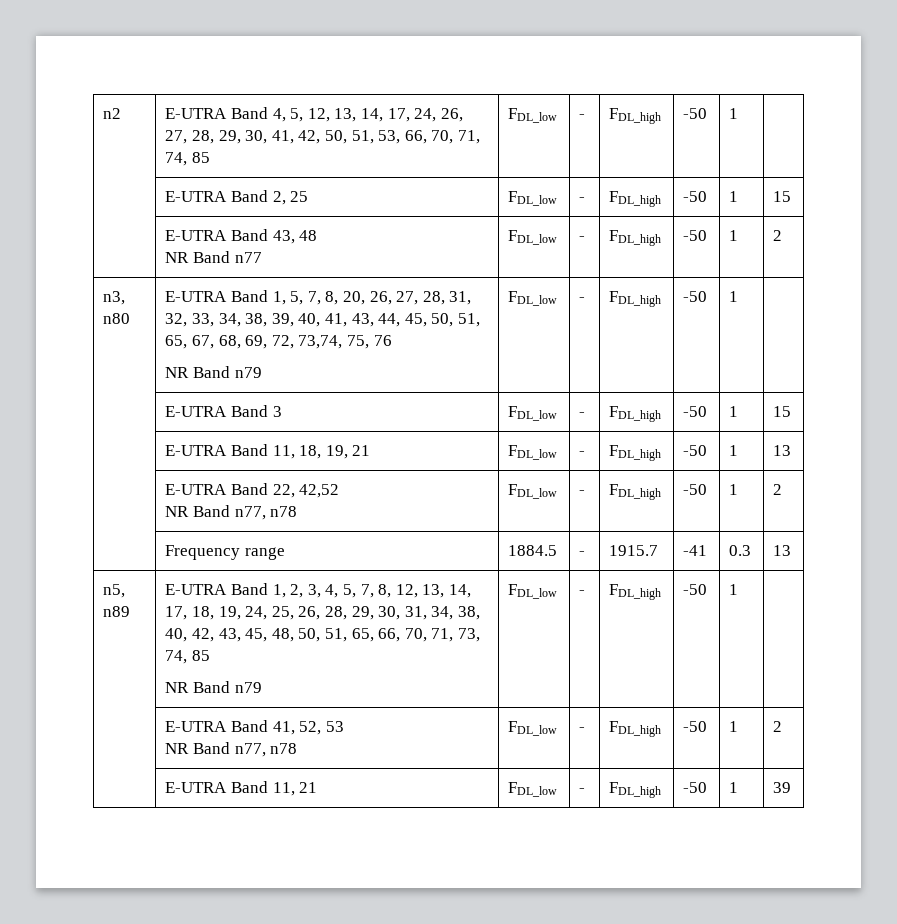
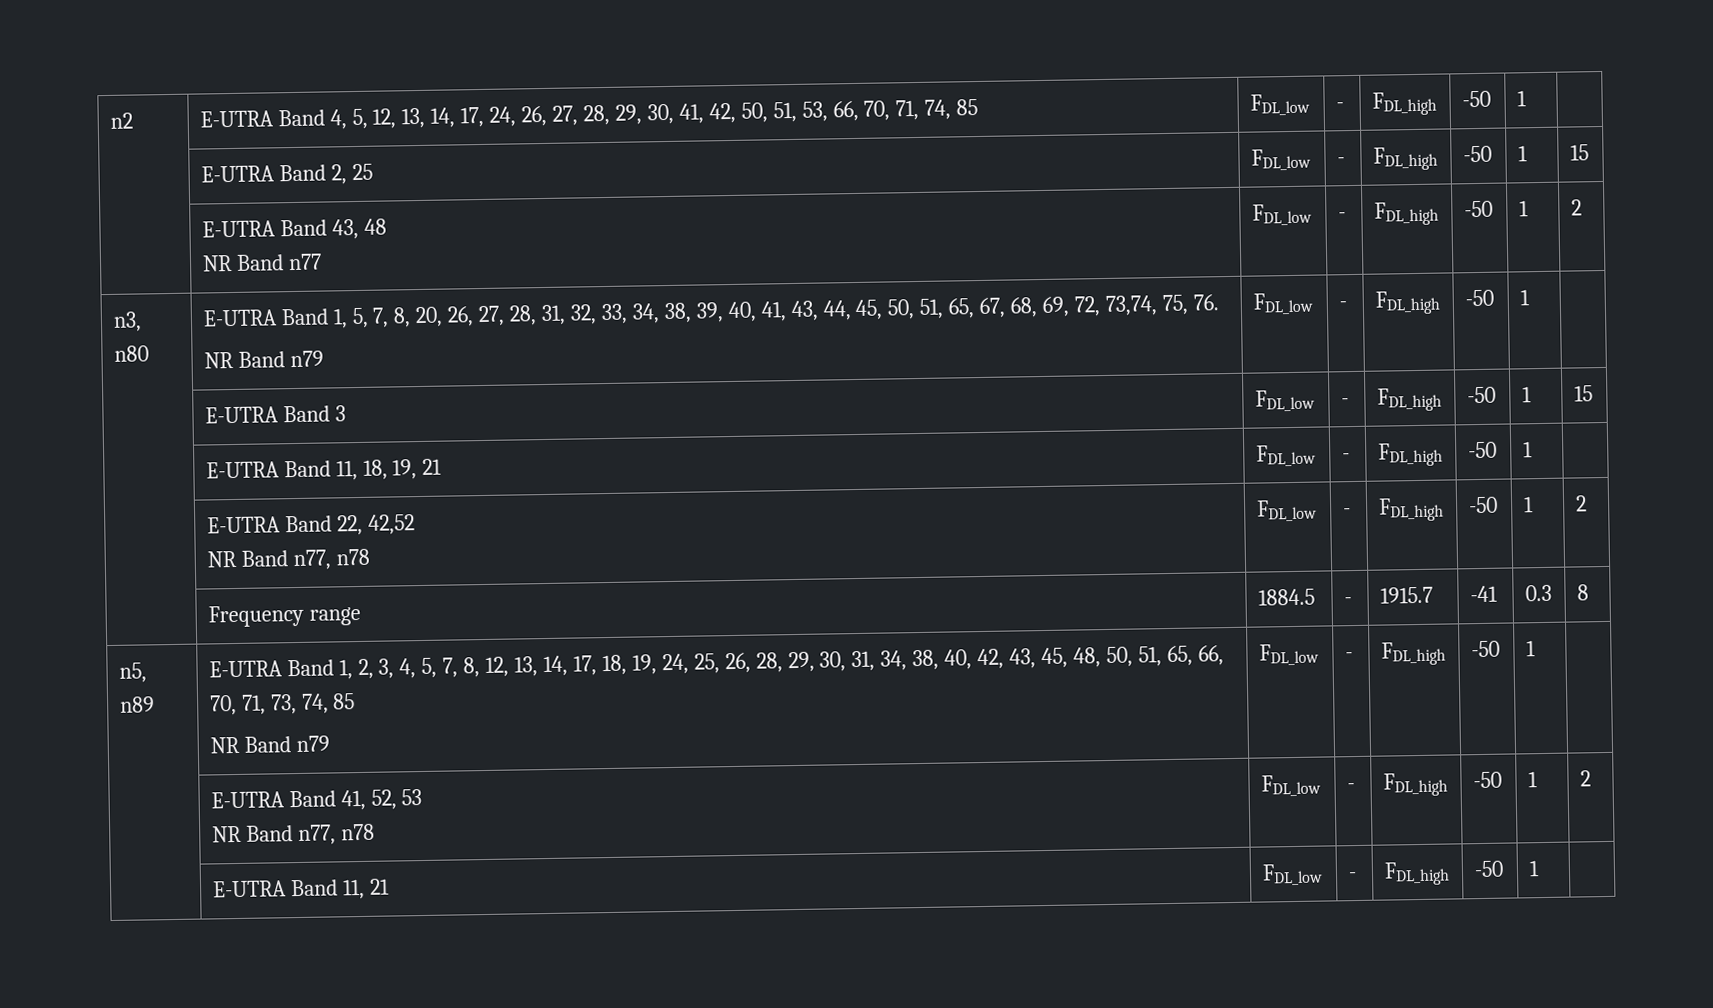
- E-UTRA Band 1, 5, 7, 8, 20, 26, 27, 28, 31, 32, 33, 34, 38, 39, 40, 41, 43, 44, 45, 50, 51, 65, 67, 68, 69, 72, 73,74, 75, 76
+ E-UTRA Band 1, 5, 7, 8, 20, 26, 27, 28, 31, 32, 33, 34, 38, 39, 40, 41, 43, 44, 45, 50, 51, 65, 67, 68, 69, 72, 73,74, 75, 76.
- | E-UTRA Band 11, 18, 19, 21 | FDL_low | - | FDL_high | -50 | 1 | 13
+ | E-UTRA Band 11, 18, 19, 21 | FDL_low | - | FDL_high | -50 | 1 |
- | Frequency range | 1884.5 | - | 1915.7 | -41 | 0.3 | 13
+ | Frequency range | 1884.5 | - | 1915.7 | -41 | 0.3 | 8
- | E-UTRA Band 11, 21 | FDL_low | - | FDL_high | -50 | 1 | 39
+ | E-UTRA Band 11, 21 | FDL_low | - | FDL_high | -50 | 1 |

